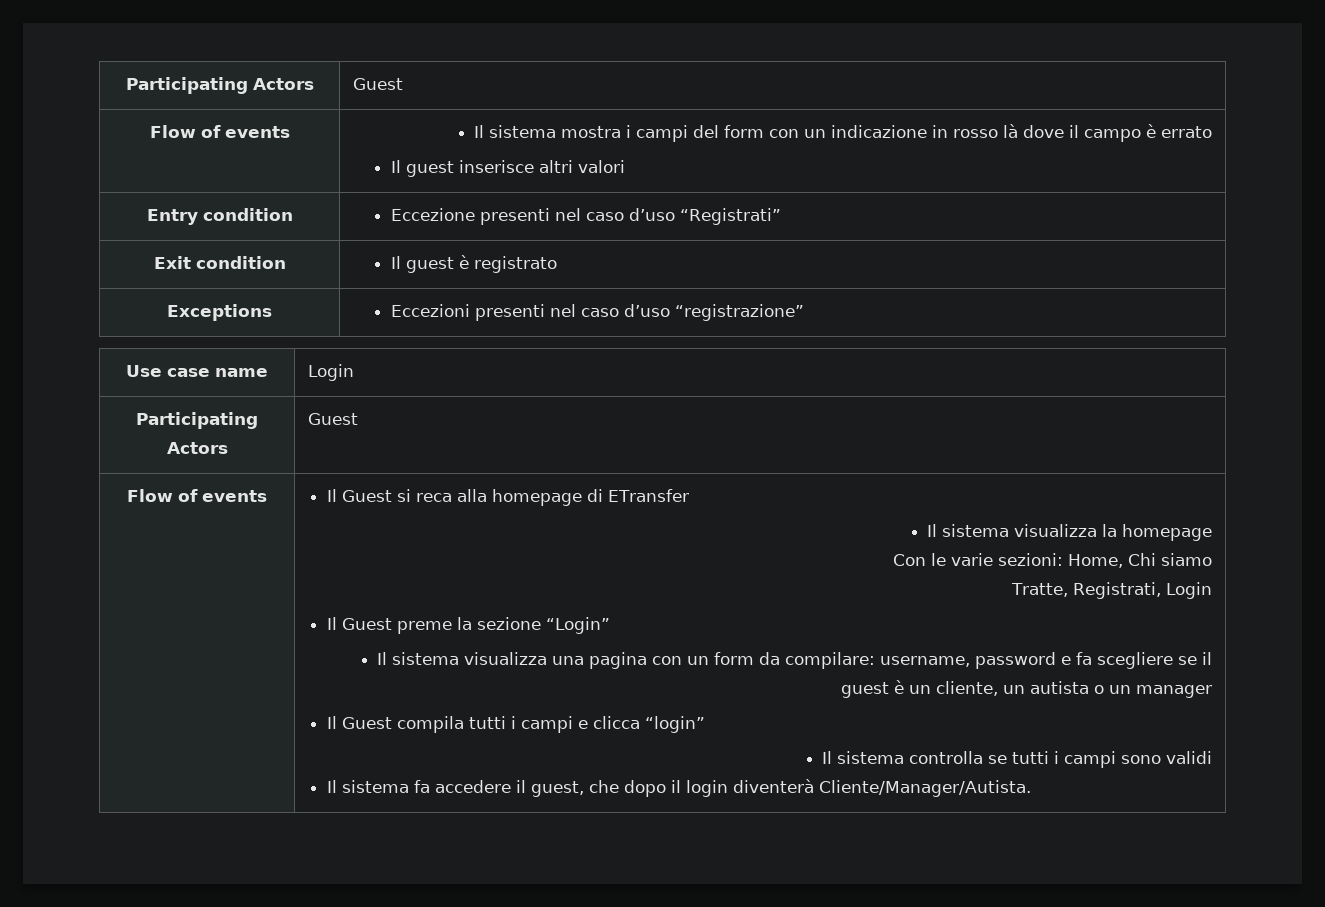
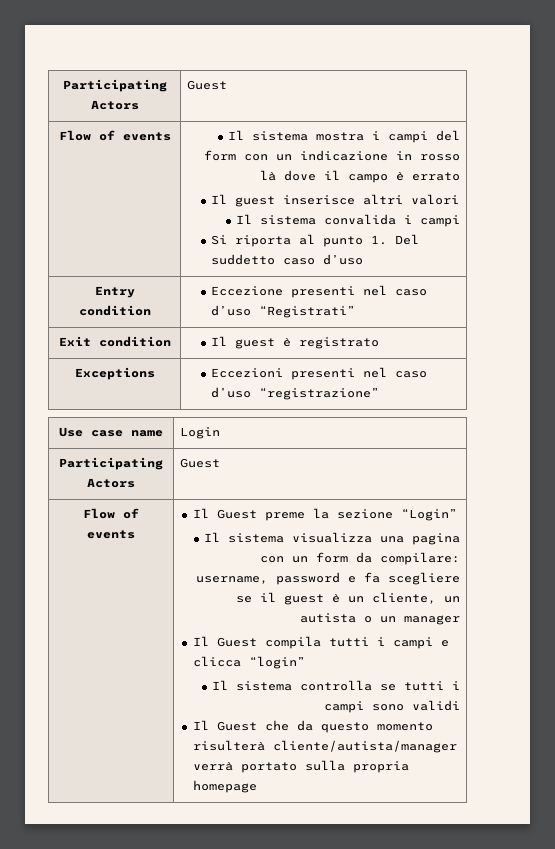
  Flow of events | Il sistema mostra i campi del form con un indicazione in rosso là dove il campo è errato
  Il guest inserisce altri valori
+ Il sistema convalida i campi
+ Si riporta al punto 1. Del suddetto caso d’uso
- Il Guest si reca alla homepage di ETransfer
- Il sistema visualizza la homepage
- Con le varie sezioni: Home, Chi siamo
- Tratte, Registrati, Login
- Il sistema fa accedere il guest, che dopo il login diventerà Cliente/Manager/Autista.
+ Il Guest che da questo momento risulterà cliente/autista/manager verrà portato sulla propria homepage

